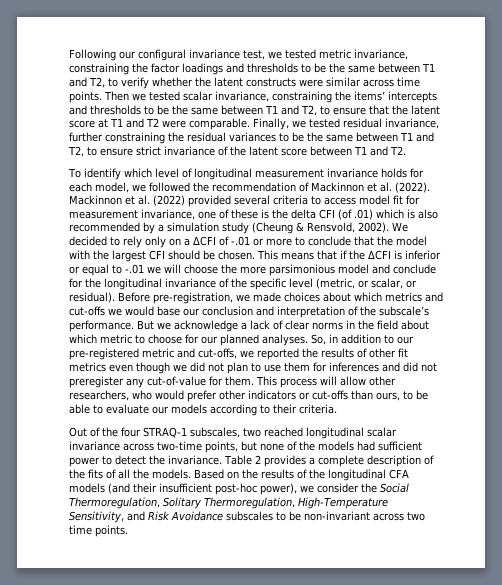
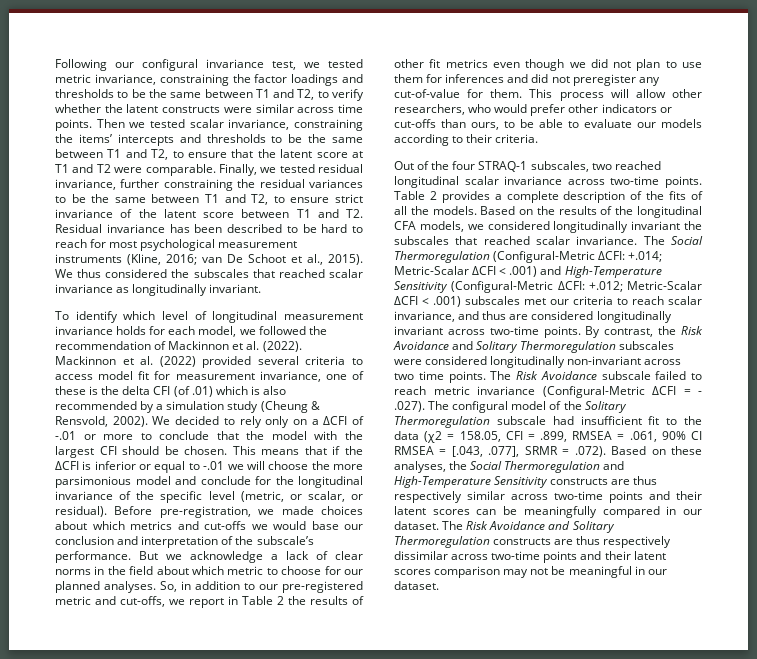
- Finally, we tested residual invariance, further constraining the residual variances to be the same between T1 and T2, to ensure strict invariance of the latent score between T1 and T2.
+ Finally, we tested residual invariance, further constraining the residual variances to be the same between T1 and T2, to ensure strict invariance of the latent score between T1 and T2. Residual invariance has been described to be hard to reach for most psychological measurement instruments (Kline, 2016; van De Schoot et al., 2015). We thus considered the subscales that reached scalar invariance as longitudinally invariant.
- So, in addition to our pre-registered metric and cut-offs, we reported the results of other fit metrics even though we did not plan to use them for inferences and did not preregister any cut-of-value for them.
+ So, in addition to our pre-registered metric and cut-offs, we report in Table 2 the results of other fit metrics even though we did not plan to use them for inferences and did not preregister any cut-of-value for them.
- Out of the four STRAQ-1 subscales, two reached longitudinal scalar invariance across two-time points, but none of the models had sufficient power to detect the invariance.
+ Out of the four STRAQ-1 subscales, two reached longitudinal scalar invariance across two-time points.
- Based on the results of the longitudinal CFA models (and their insufficient post-hoc power), we consider the Social Thermoregulation, Solitary Thermoregulation, High-Temperature Sensitivity, and Risk Avoidance subscales to be non-invariant across two time points.
+ Based on the results of the longitudinal CFA models, we considered longitudinally invariant the subscales that reached scalar invariance. The Social Thermoregulation (Configural-Metric ΔCFI: +.014; Metric-Scalar ΔCFI < .001) and High-Temperature Sensitivity (Configural-Metric ΔCFI: +.012; Metric-Scalar ΔCFI < .001) subscales met our criteria to reach scalar invariance, and thus are considered longitudinally invariant across two-time points. By contrast, the Risk Avoidance and Solitary Thermoregulation subscales were considered longitudinally non-invariant across two time points.
+ The Risk Avoidance subscale failed to reach metric invariance (Configural-Metric ΔCFI = - .027). The configural model of the Solitary Thermoregulation subscale had insufficient fit to the data (χ2 = 158.05, CFI = .899, RMSEA = .061, 90% CI RMSEA = [.043, .077], SRMR = .072). Based on these analyses, the Social Thermoregulation and High-Temperature Sensitivity constructs are thus respectively similar across two-time points and their latent scores can be meaningfully compared in our dataset. The Risk Avoidance and Solitary Thermoregulation constructs are thus respectively dissimilar across two-time points and their latent scores comparison may not be meaningful in our dataset.

